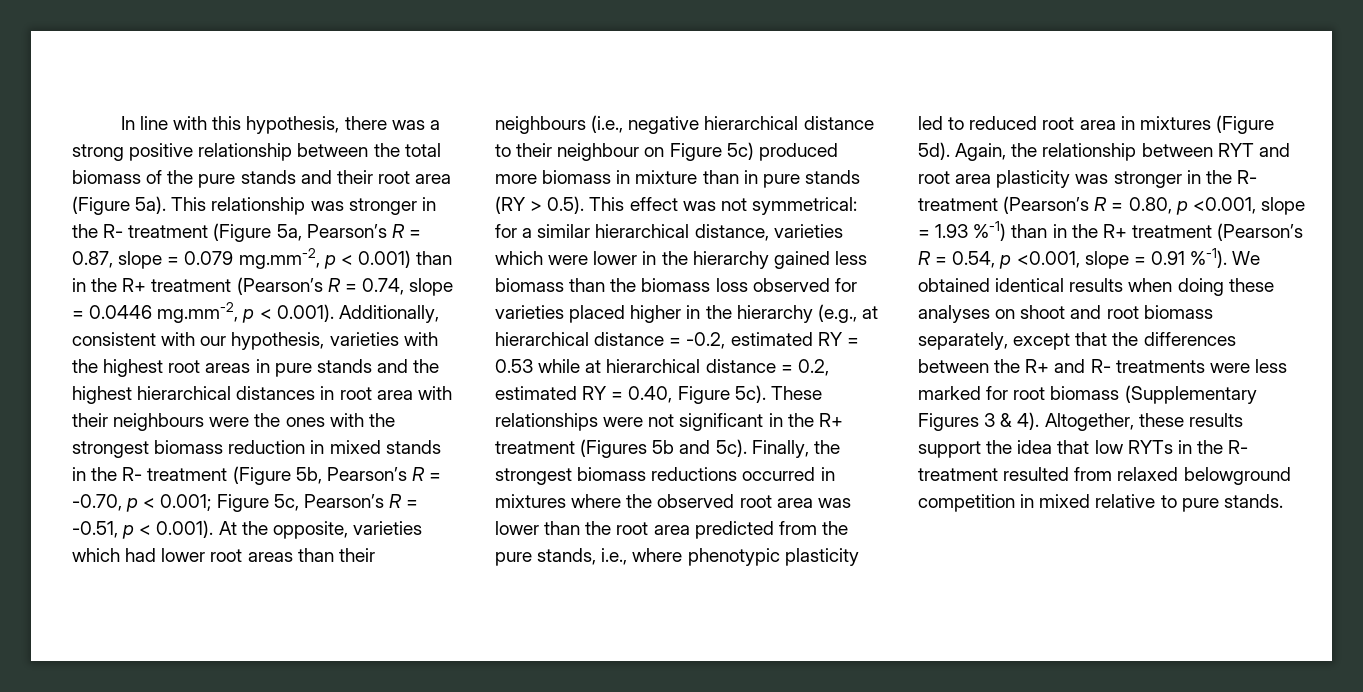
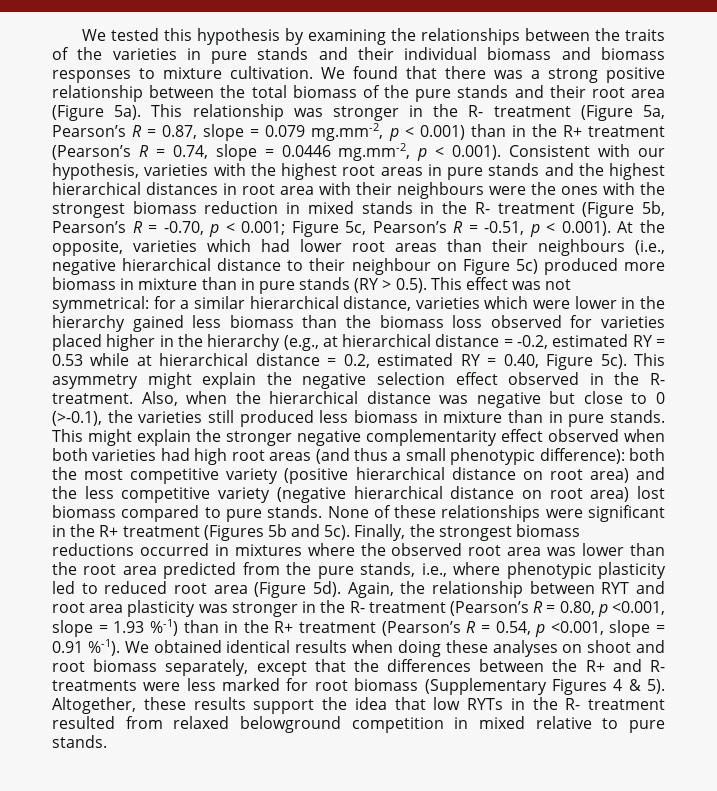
- In line with this hypothesis, there was a strong positive relationship between the total biomass of the pure stands and their root area (Figure 5a).
+ We tested this hypothesis by examining the relationships between the traits of the varieties in pure stands and their individual biomass and biomass responses to mixture cultivation. We found that there was a strong positive relationship between the total biomass of the pure stands and their root area (Figure 5a).
- This relationship was stronger in the R- treatment (Figure 5a, Pearson’s R = 0.87, slope = 0.079 mg.mm-2, p < 0.001) than in the R+ treatment (Pearson’s R = 0.74, slope = 0.0446 mg.mm-2, p < 0.001). Additionally, consistent with our hypothesis, varieties with the highest root areas in pure stands and the highest hierarchical distances in root area with their neighbours were the ones with the strongest biomass reduction in mixed stands in the R- treatment (Figure 5b, Pearson’s R = -0.70, p < 0.001;
+ This relationship was stronger in the R- treatment (Figure 5a, Pearson’s R = 0.87, slope = 0.079 mg.mm-2, p < 0.001) than in the R+ treatment (Pearson’s R = 0.74, slope = 0.0446 mg.mm-2, p < 0.001). Consistent with our hypothesis, varieties with the highest root areas in pure stands and the highest hierarchical distances in root area with their neighbours were the ones with the strongest biomass reduction in mixed stands in the R- treatment (Figure 5b, Pearson’s R = -0.70, p < 0.001;
- These relationships were not significant in the R+ treatment (Figures 5b and 5c).
+ This asymmetry might explain the negative selection effect observed in the R- treatment. Also, when the hierarchical distance was negative but close to 0 (>-0.1), the varieties still produced less biomass in mixture than in pure stands. This might explain the stronger negative complementarity effect observed when both varieties had high root areas (and thus a small phenotypic difference): both the most competitive variety (positive hierarchical distance on root area) and the less competitive variety (negative hierarchical distance on root area) lost biomass compared to pure stands. None of these relationships were significant in the R+ treatment (Figures 5b and 5c).
- Finally, the strongest biomass reductions occurred in mixtures where the observed root area was lower than the root area predicted from the pure stands, i.e., where phenotypic plasticity led to reduced root area in mixtures (Figure 5d).
+ Finally, the strongest biomass reductions occurred in mixtures where the observed root area was lower than the root area predicted from the pure stands, i.e., where phenotypic plasticity led to reduced root area (Figure 5d).
- We obtained identical results when doing these analyses on shoot and root biomass separately, except that the differences between the R+ and R- treatments were less marked for root biomass (Supplementary Figures 3 & 4).
+ We obtained identical results when doing these analyses on shoot and root biomass separately, except that the differences between the R+ and R- treatments were less marked for root biomass (Supplementary Figures 4 & 5).

